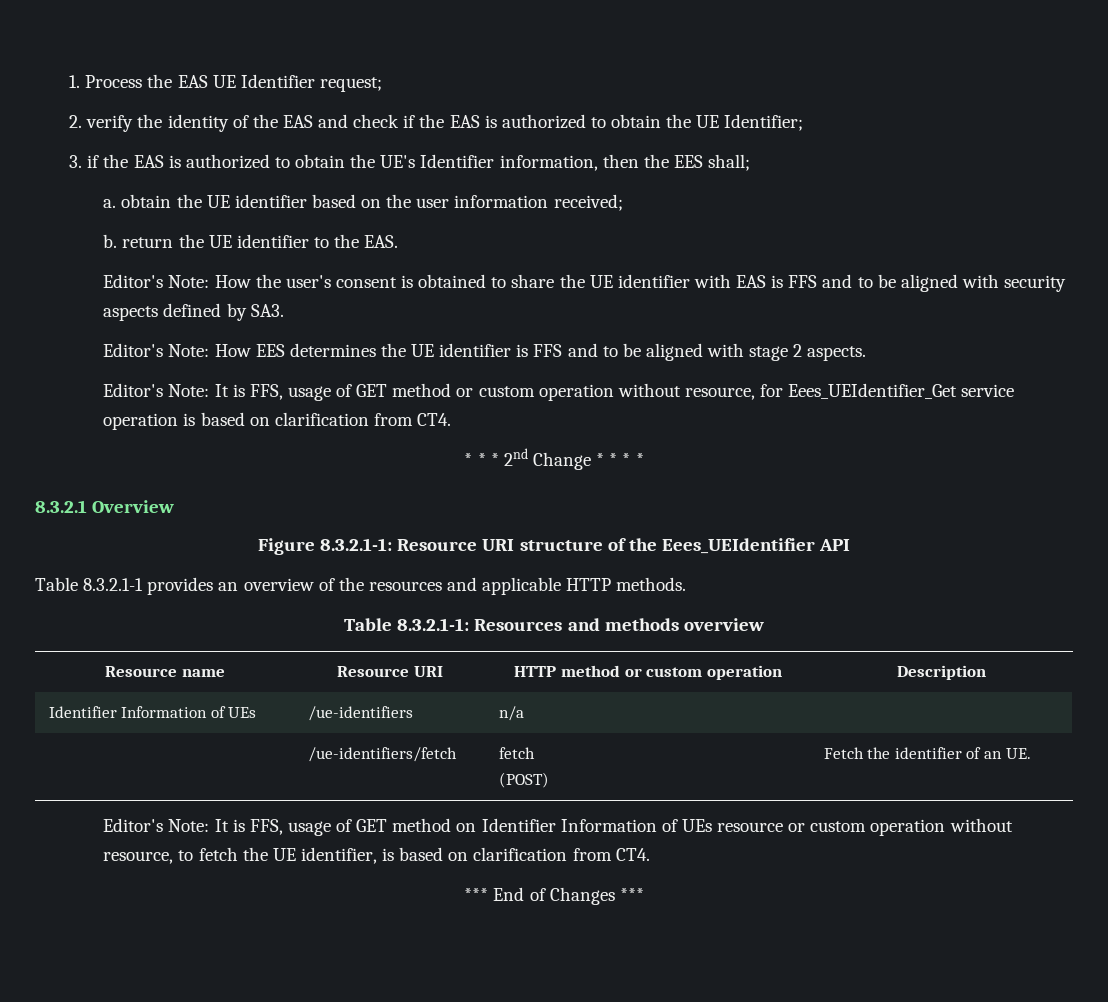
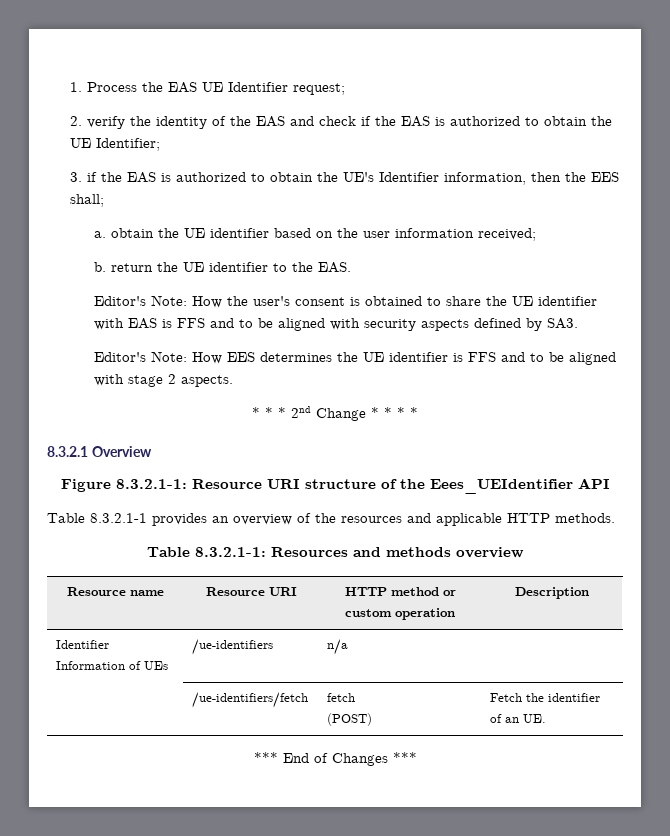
- Editor's Note: It is FFS, usage of GET method or custom operation without resource, for Eees_UEIdentifier_Get service operation is based on clarification from CT4.
- Editor's Note: It is FFS, usage of GET method on Identifier Information of UEs resource or custom operation without resource, to fetch the UE identifier, is based on clarification from CT4.

